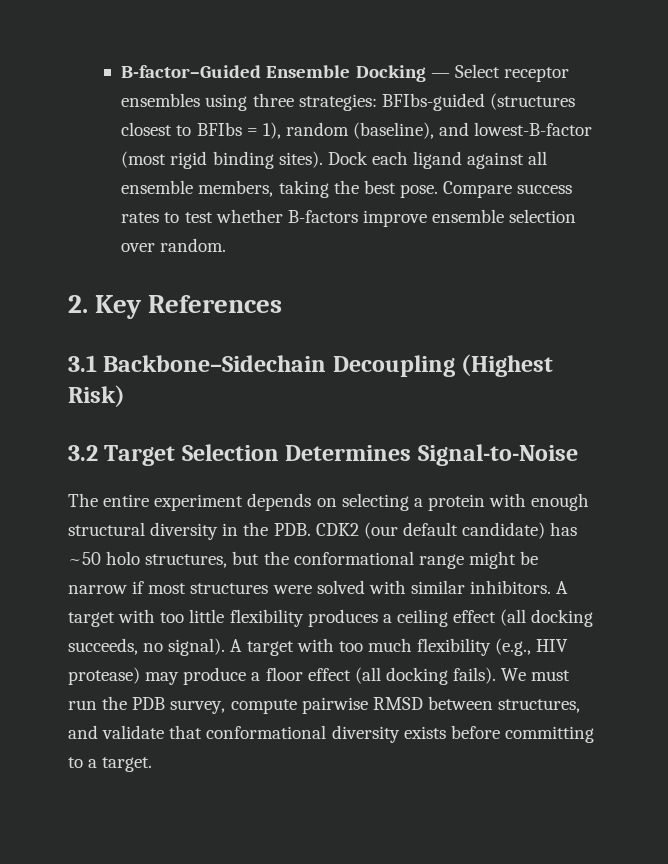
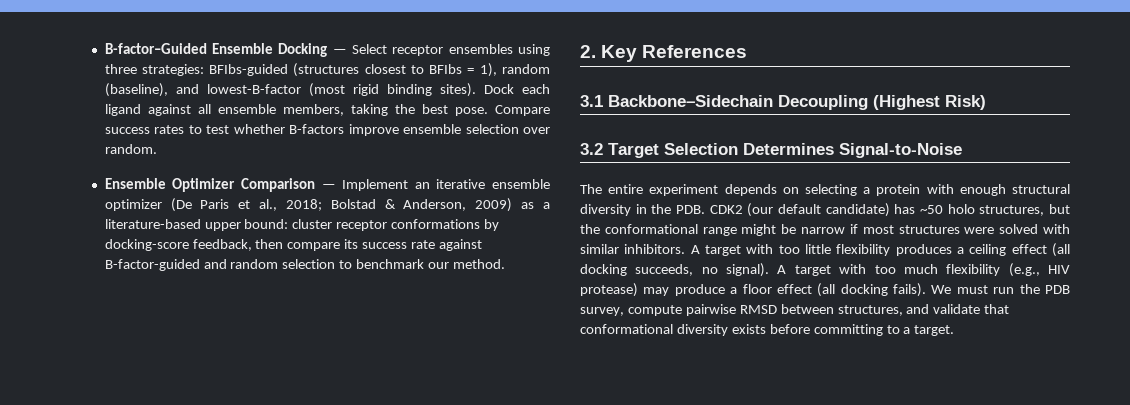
+ Ensemble Optimizer Comparison — Implement an iterative ensemble optimizer (De Paris et al., 2018; Bolstad & Anderson, 2009) as a literature-based upper bound: cluster receptor conformations by docking-score feedback, then compare its success rate against B-factor-guided and random selection to benchmark our method.

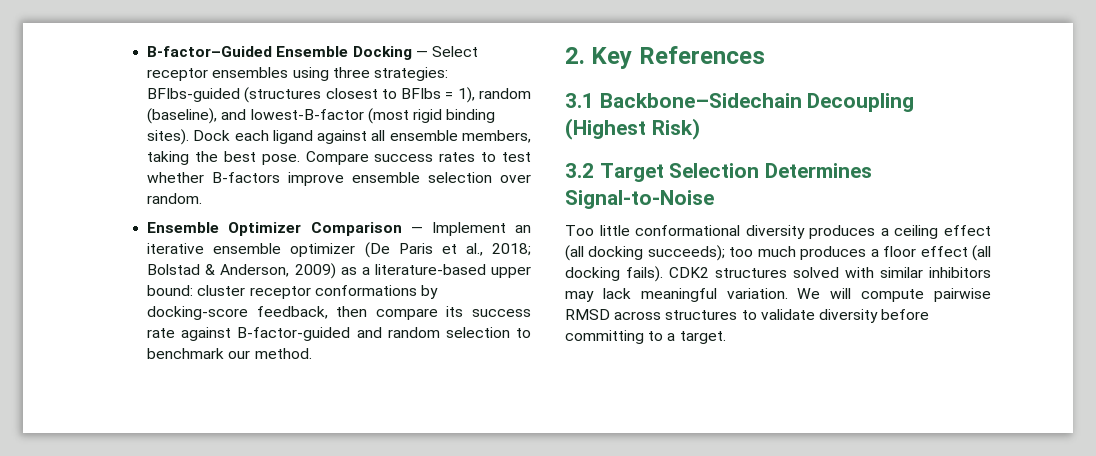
- The entire experiment depends on selecting a protein with enough structural diversity in the PDB. CDK2 (our default candidate) has ~50 holo structures, but the conformational range might be narrow if most structures were solved with similar inhibitors. A target with too little flexibility produces a ceiling effect (all docking succeeds, no signal). A target with too much flexibility (e.g., HIV protease) may produce a floor effect (all docking fails).
+ Too little conformational diversity produces a ceiling effect (all docking succeeds); too much produces a floor effect (all docking fails).
- We must run the PDB survey, compute pairwise RMSD between structures, and validate that conformational diversity exists before committing to a target.
+ CDK2 structures solved with similar inhibitors may lack meaningful variation. We will compute pairwise RMSD across structures to validate diversity before committing to a target.

